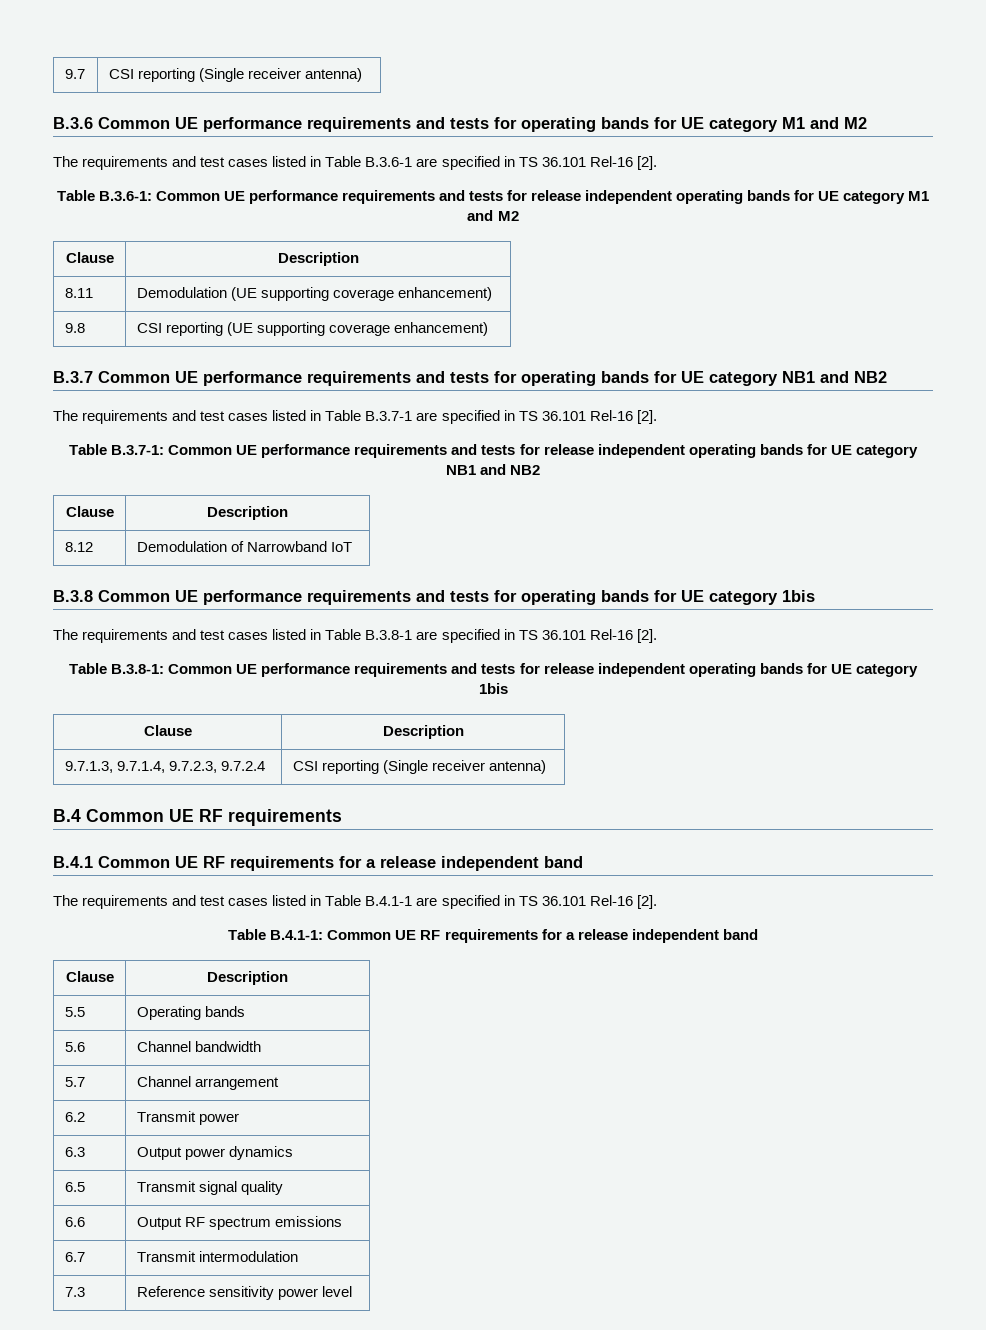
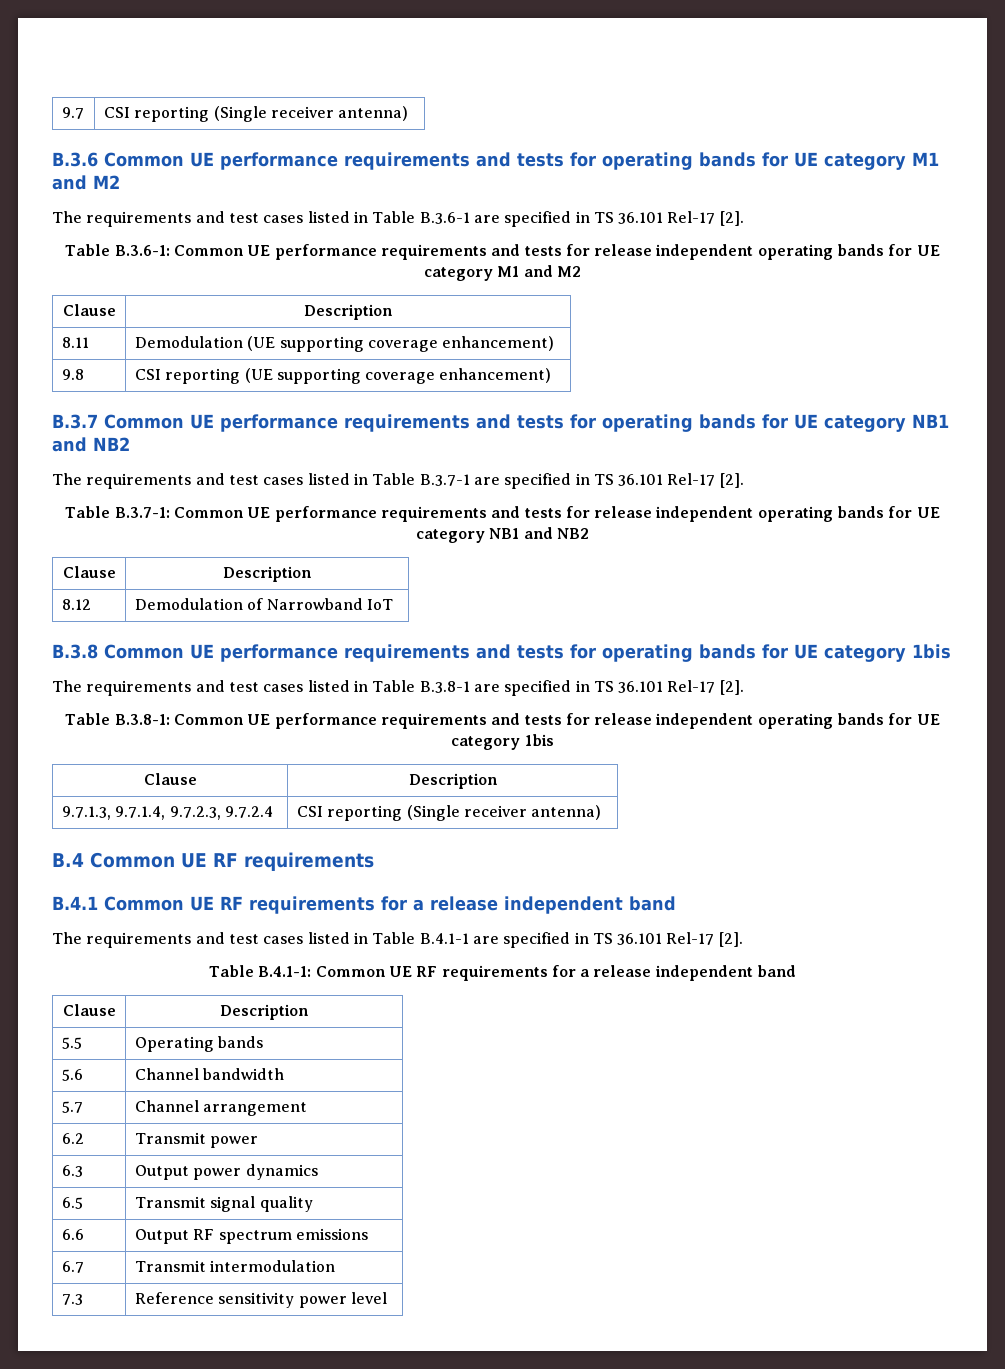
- The requirements and test cases listed in Table B.3.6-1 are specified in TS 36.101 Rel-16 [2].
+ The requirements and test cases listed in Table B.3.6-1 are specified in TS 36.101 Rel-17 [2].
- The requirements and test cases listed in Table B.3.7-1 are specified in TS 36.101 Rel-16 [2].
+ The requirements and test cases listed in Table B.3.7-1 are specified in TS 36.101 Rel-17 [2].
- The requirements and test cases listed in Table B.3.8-1 are specified in TS 36.101 Rel-16 [2].
+ The requirements and test cases listed in Table B.3.8-1 are specified in TS 36.101 Rel-17 [2].
- The requirements and test cases listed in Table B.4.1-1 are specified in TS 36.101 Rel-16 [2].
+ The requirements and test cases listed in Table B.4.1-1 are specified in TS 36.101 Rel-17 [2].

